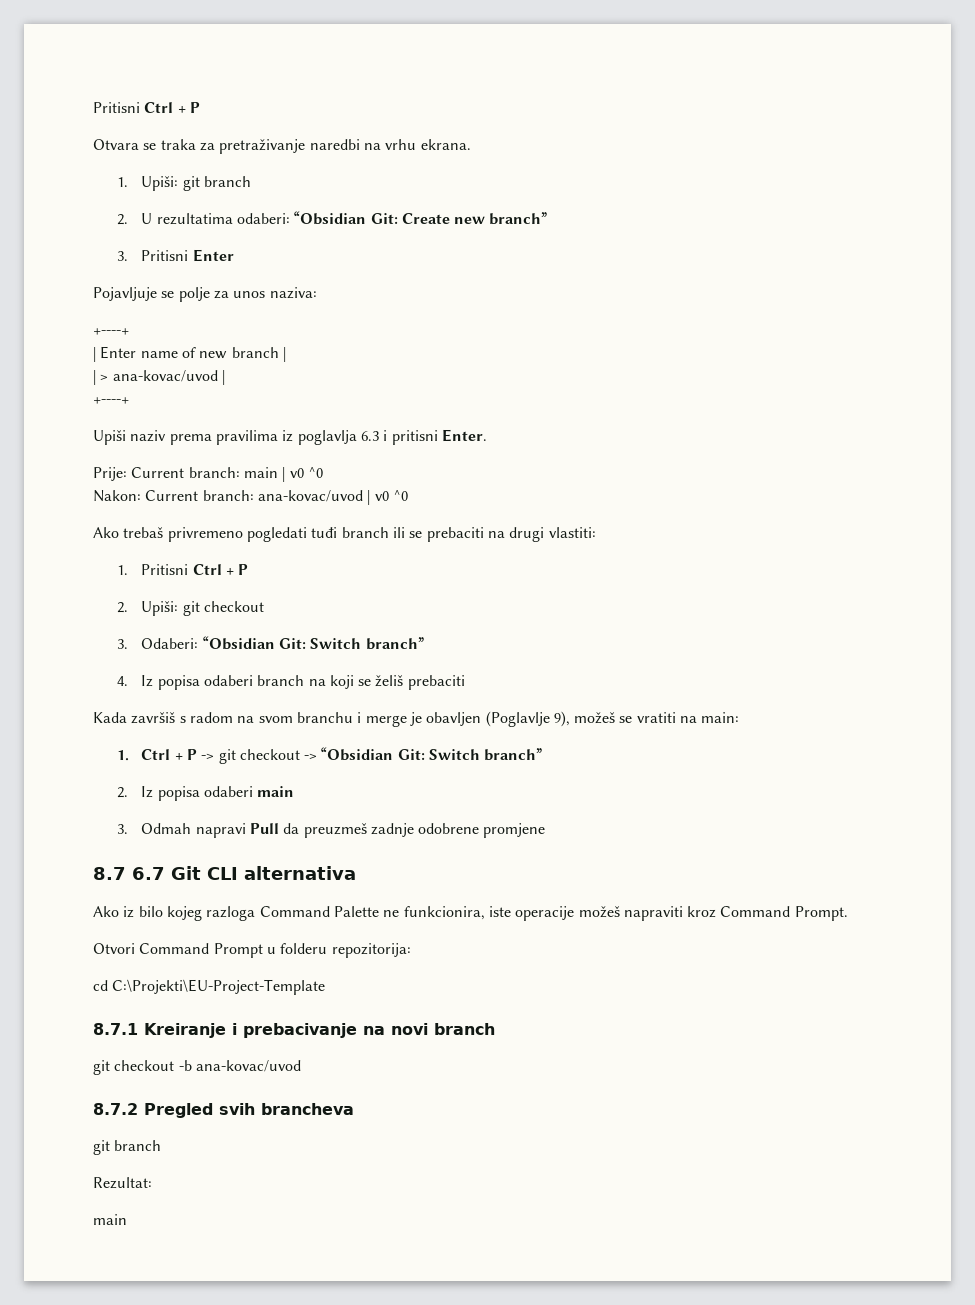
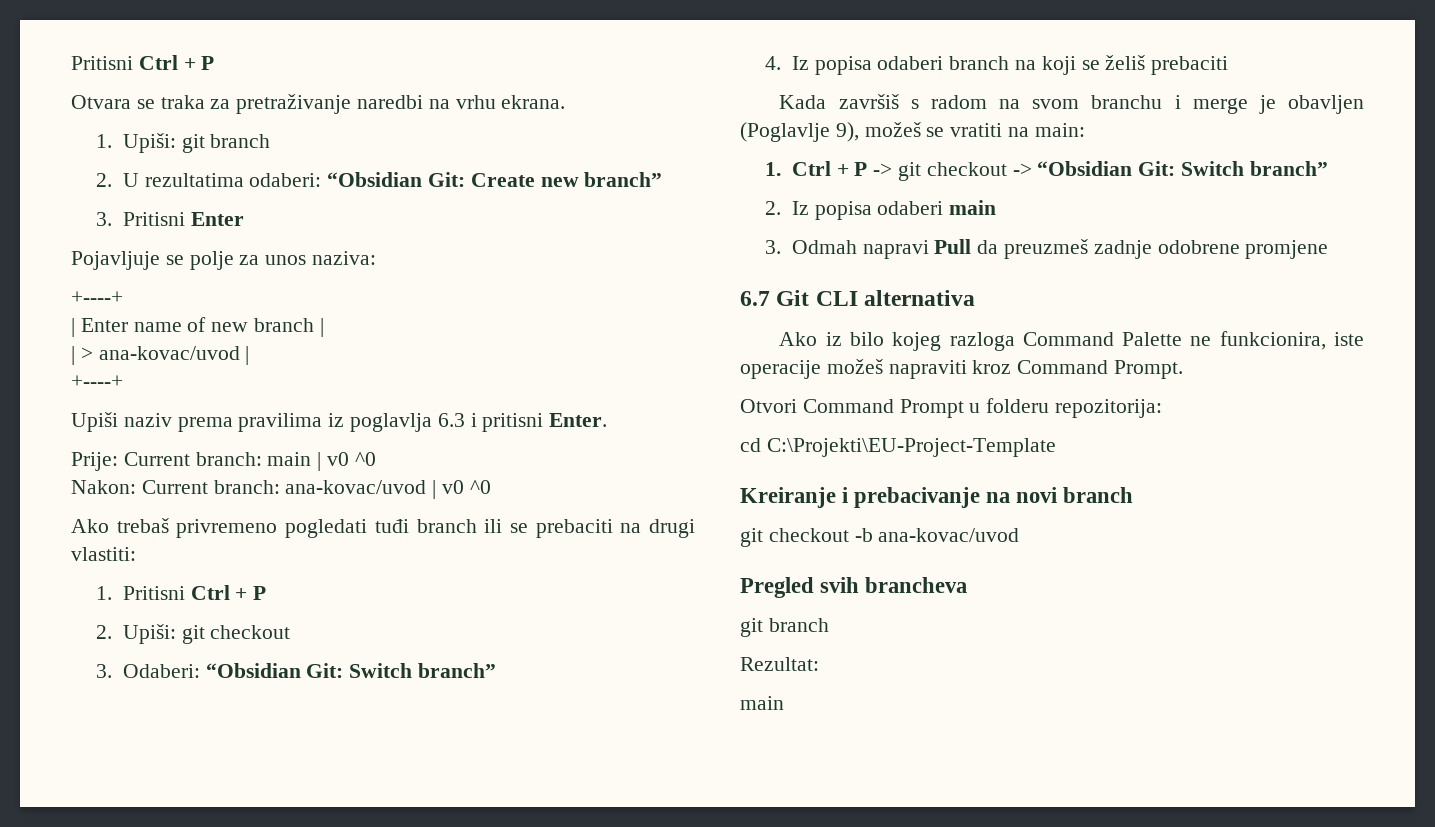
- 8.7 6.7 Git CLI alternativa
+ 6.7 Git CLI alternativa
- 8.7.1 Kreiranje i prebacivanje na novi branch
+ Kreiranje i prebacivanje na novi branch
- 8.7.2 Pregled svih brancheva
+ Pregled svih brancheva

